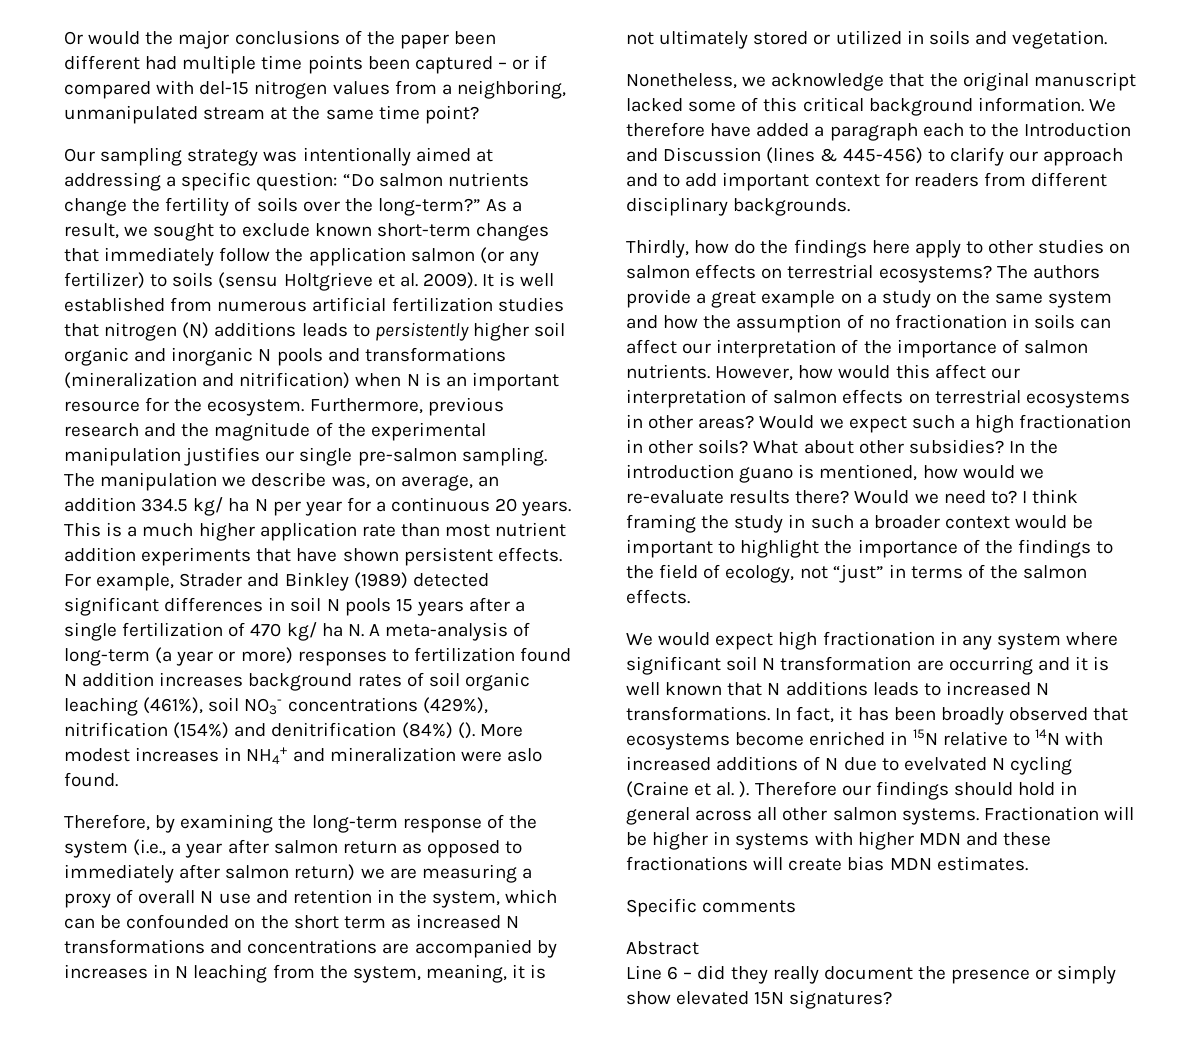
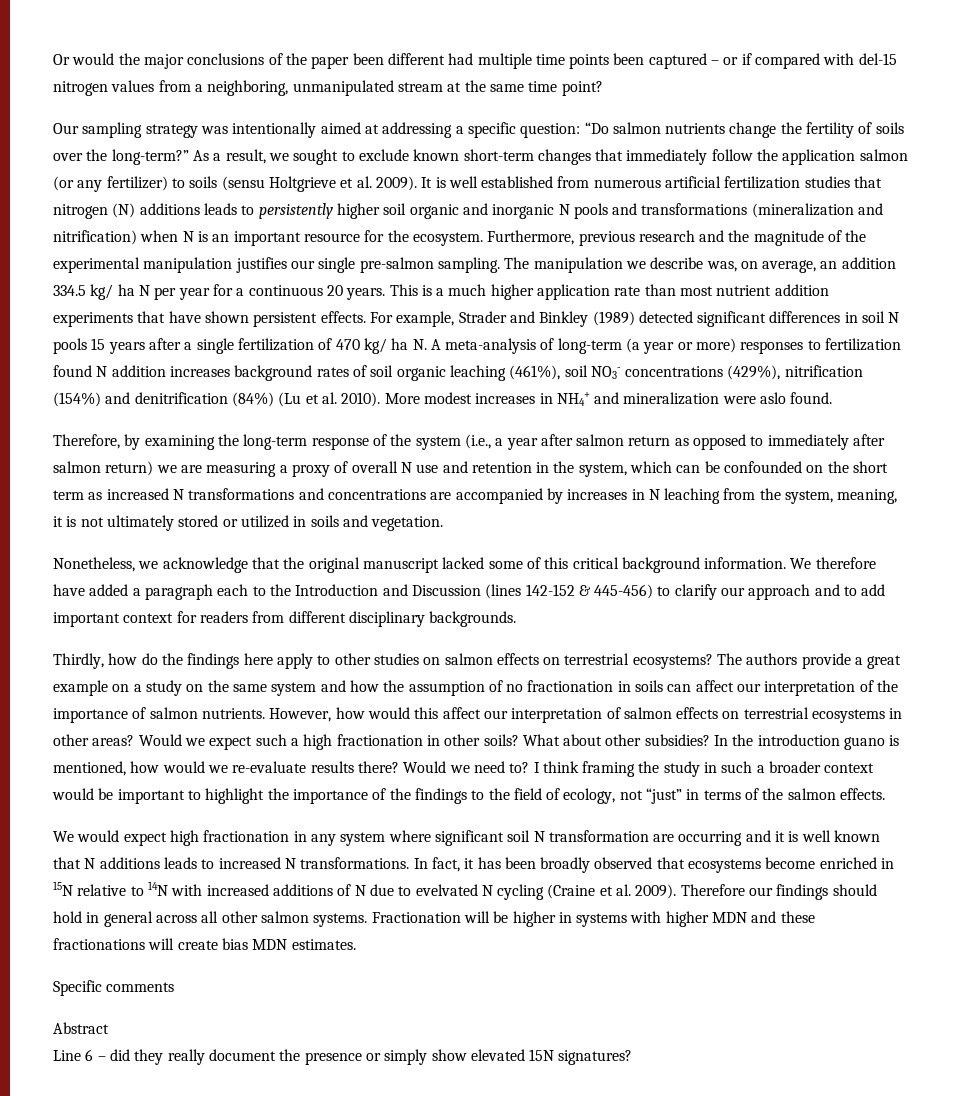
- For example, Strader and Binkley (1989) detected significant differences in soil N pools 15 years after a single fertilization of 470 kg/ ha N. A meta-analysis of long-term (a year or more) responses to fertilization found N addition increases background rates of soil organic leaching (461%), soil NO3- concentrations (429%), nitrification (154%) and denitrification (84%) ().
+ For example, Strader and Binkley (1989) detected significant differences in soil N pools 15 years after a single fertilization of 470 kg/ ha N. A meta-analysis of long-term (a year or more) responses to fertilization found N addition increases background rates of soil organic leaching (461%), soil NO3- concentrations (429%), nitrification (154%) and denitrification (84%) (Lu et al. 2010).
- We therefore have added a paragraph each to the Introduction and Discussion (lines & 445-456) to clarify our approach and to add important context for readers from different disciplinary backgrounds.
+ We therefore have added a paragraph each to the Introduction and Discussion (lines 142-152 & 445-456) to clarify our approach and to add important context for readers from different disciplinary backgrounds.
- In fact, it has been broadly observed that ecosystems become enriched in 15N relative to 14N with increased additions of N due to evelvated N cycling (Craine et al. ).
+ In fact, it has been broadly observed that ecosystems become enriched in 15N relative to 14N with increased additions of N due to evelvated N cycling (Craine et al. 2009).

